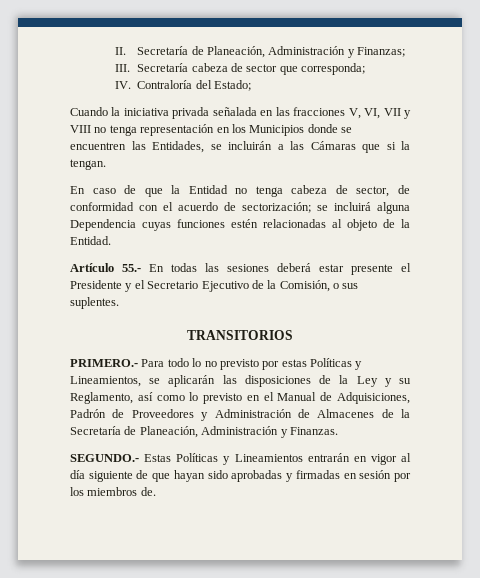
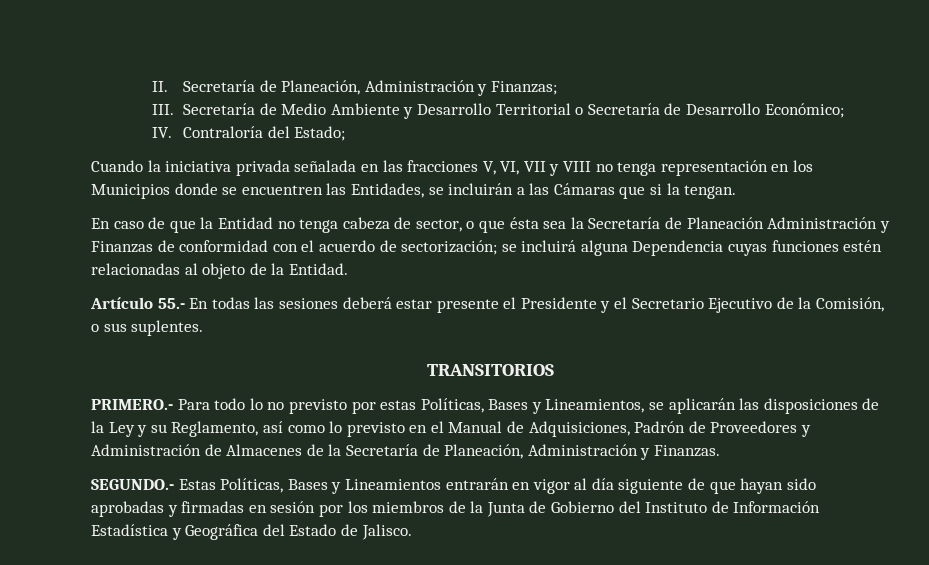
- III. Secretaría cabeza de sector que corresponda;
+ III. Secretaría de Medio Ambiente y Desarrollo Territorial o Secretaría de Desarrollo Económico;
- En caso de que la Entidad no tenga cabeza de sector, de conformidad con el acuerdo de sectorización; se incluirá alguna Dependencia cuyas funciones estén relacionadas al objeto de la Entidad.
+ En caso de que la Entidad no tenga cabeza de sector, o que ésta sea la Secretaría de Planeación Administración y Finanzas de conformidad con el acuerdo de sectorización; se incluirá alguna Dependencia cuyas funciones estén relacionadas al objeto de la Entidad.
- PRIMERO.- Para todo lo no previsto por estas Políticas y Lineamientos, se aplicarán las disposiciones de la Ley y su Reglamento, así como lo previsto en el Manual de Adquisiciones, Padrón de Proveedores y Administración de Almacenes de la Secretaría de Planeación, Administración y Finanzas.
+ PRIMERO.- Para todo lo no previsto por estas Políticas, Bases y Lineamientos, se aplicarán las disposiciones de la Ley y su Reglamento, así como lo previsto en el Manual de Adquisiciones, Padrón de Proveedores y Administración de Almacenes de la Secretaría de Planeación, Administración y Finanzas.
- SEGUNDO.- Estas Políticas y Lineamientos entrarán en vigor al día siguiente de que hayan sido aprobadas y firmadas en sesión por los miembros de.
+ SEGUNDO.- Estas Políticas, Bases y Lineamientos entrarán en vigor al día siguiente de que hayan sido aprobadas y firmadas en sesión por los miembros de la Junta de Gobierno del Instituto de Información Estadística y Geográfica del Estado de Jalisco.

